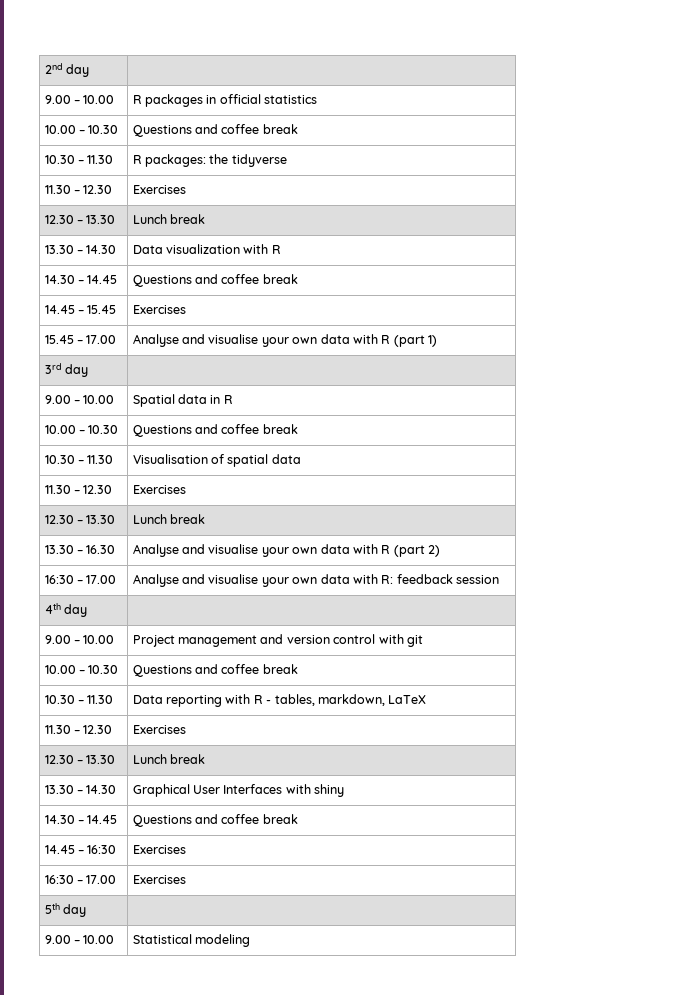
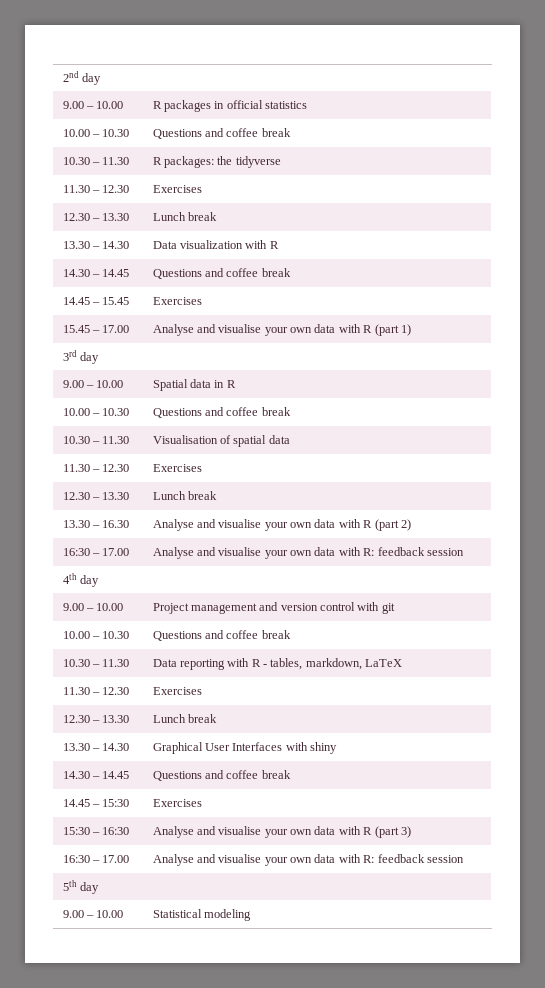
- 14.45 – 16:30 | Exercises
- 16:30 – 17.00 | Exercises
+ 14.45 – 15:30 | Exercises
+ 15:30 – 16:30 | Analyse and visualise your own data with R (part 3)
+ 16:30 – 17.00 | Analyse and visualise your own data with R: feedback session

